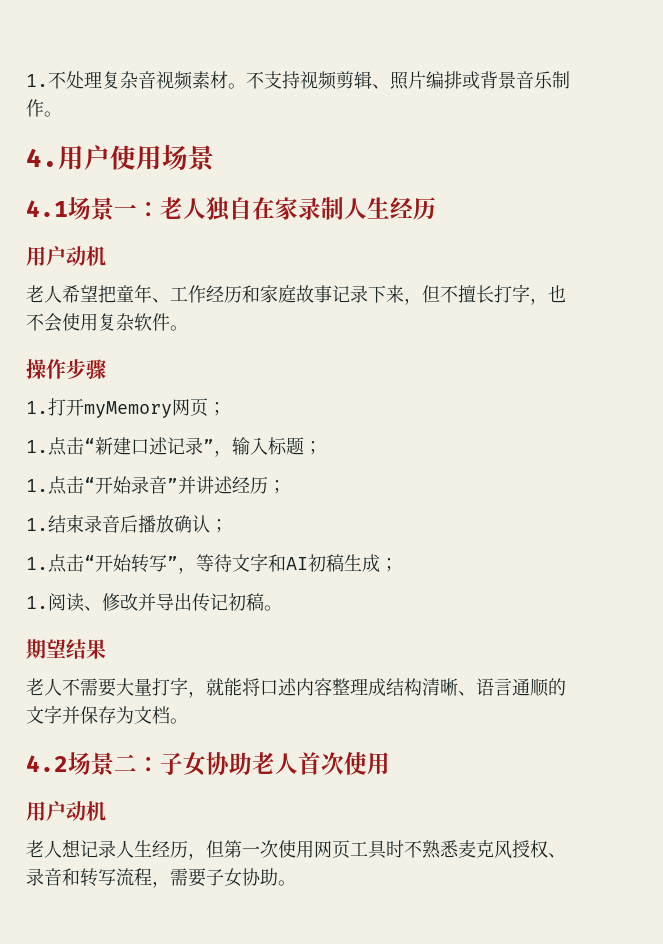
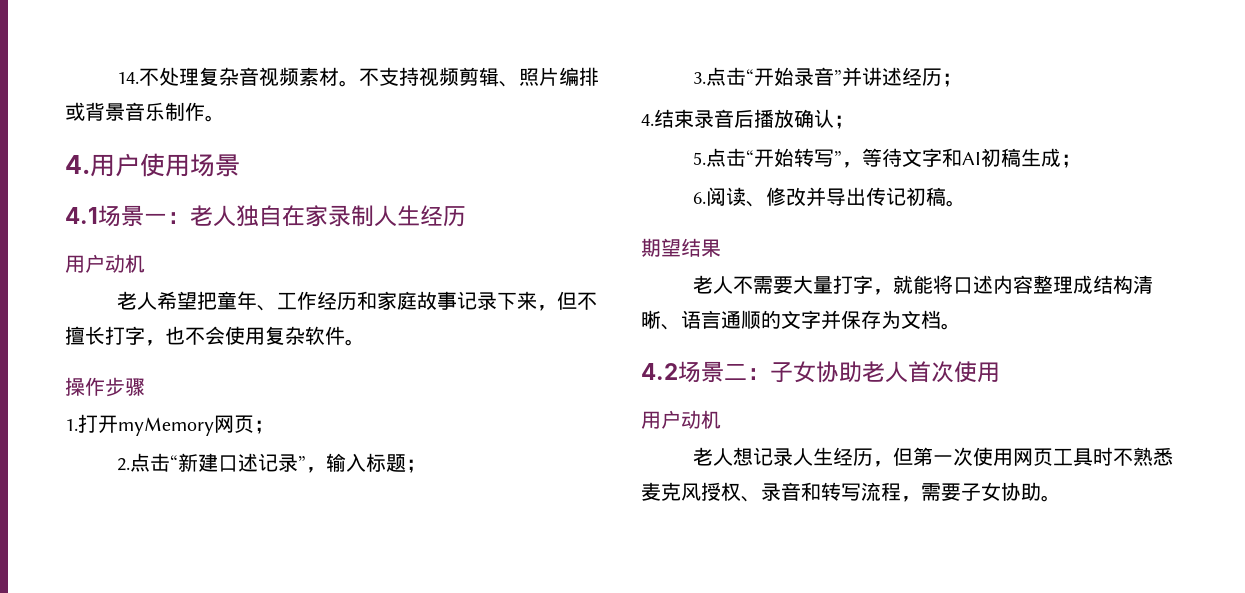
- 1.不处理复杂音视频素材。
+ 14.不处理复杂音视频素材。
- 1.点击“新建口述记录”，输入标题；
+ 2.点击“新建口述记录”，输入标题；
- 1.点击“开始录音”并讲述经历；
+ 3.点击“开始录音”并讲述经历；
- 1.结束录音后播放确认；
+ 4.结束录音后播放确认；
- 1.点击“开始转写”，等待文字和AI初稿生成；
+ 5.点击“开始转写”，等待文字和AI初稿生成；
- 1.阅读、修改并导出传记初稿。
+ 6.阅读、修改并导出传记初稿。

